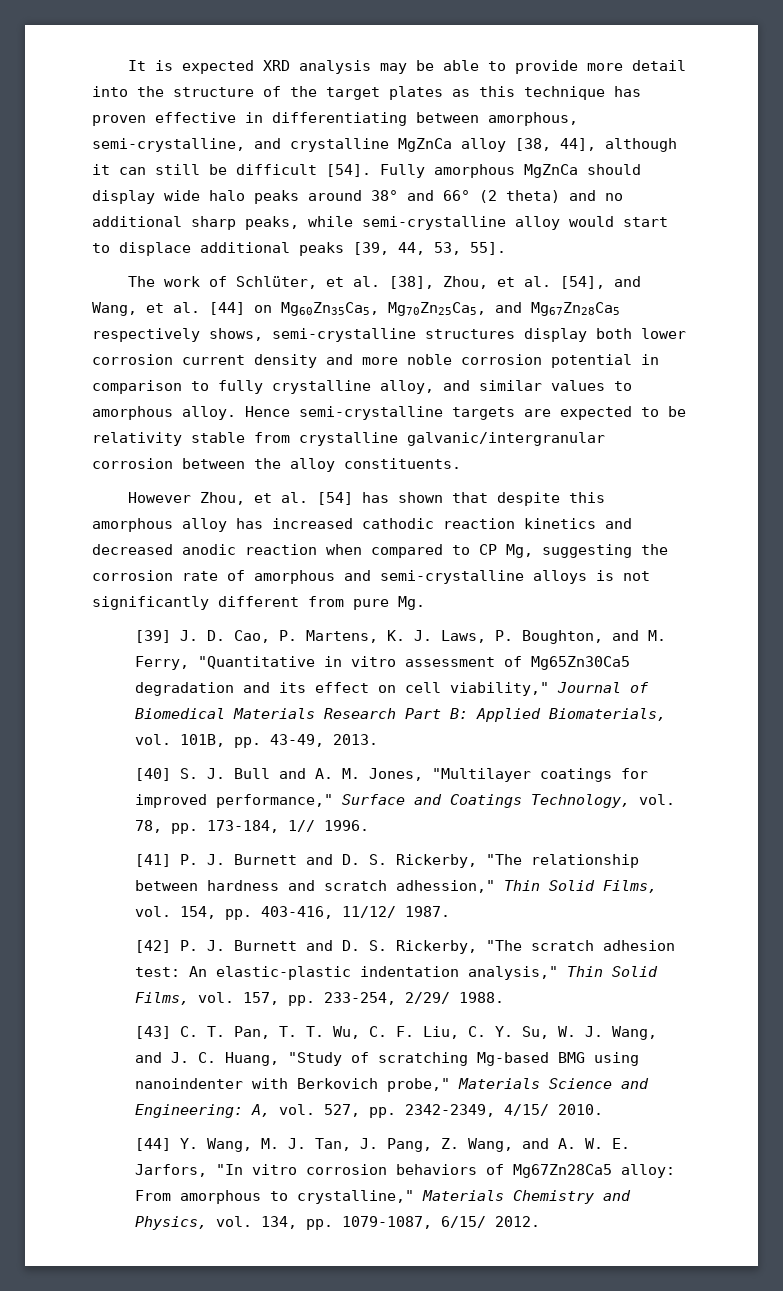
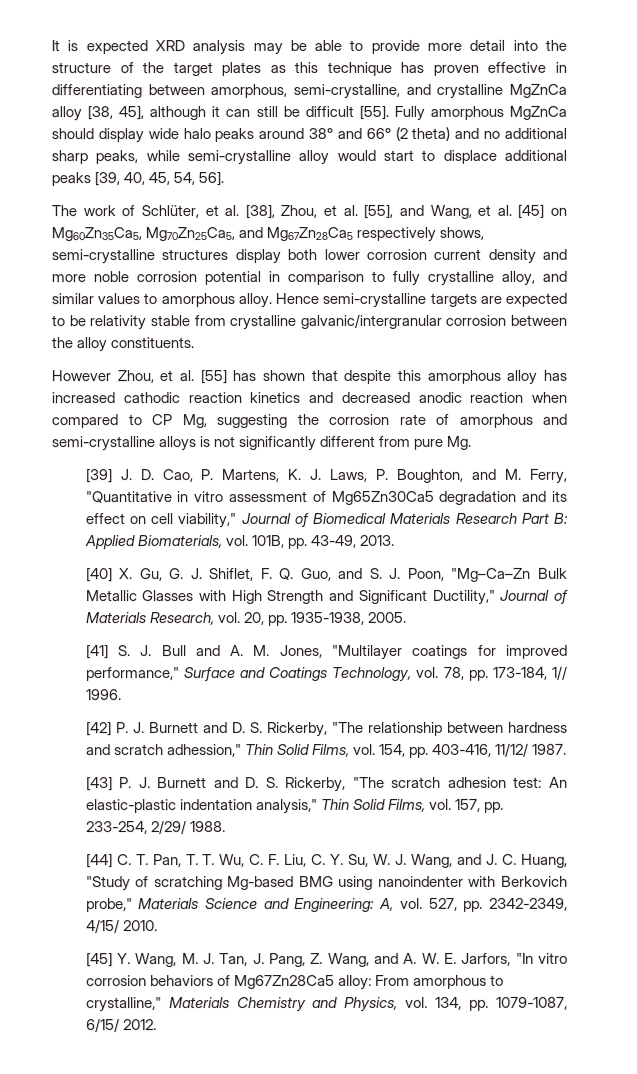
- It is expected XRD analysis may be able to provide more detail into the structure of the target plates as this technique has proven effective in differentiating between amorphous, semi-crystalline, and crystalline MgZnCa alloy [38, 44], although it can still be difficult [54].
+ It is expected XRD analysis may be able to provide more detail into the structure of the target plates as this technique has proven effective in differentiating between amorphous, semi-crystalline, and crystalline MgZnCa alloy [38, 45], although it can still be difficult [55].
- Fully amorphous MgZnCa should display wide halo peaks around 38° and 66° (2 theta) and no additional sharp peaks, while semi-crystalline alloy would start to displace additional peaks [39, 44, 53, 55].
+ Fully amorphous MgZnCa should display wide halo peaks around 38° and 66° (2 theta) and no additional sharp peaks, while semi-crystalline alloy would start to displace additional peaks [39, 40, 45, 54, 56].
- The work of Schlüter, et al. [38], Zhou, et al. [54], and Wang, et al. [44] on Mg60Zn35Ca5, Mg70Zn25Ca5, and Mg67Zn28Ca5 respectively shows, semi-crystalline structures display both lower corrosion current density and more noble corrosion potential in comparison to fully crystalline alloy, and similar values to amorphous alloy.
+ The work of Schlüter, et al. [38], Zhou, et al. [55], and Wang, et al. [45] on Mg60Zn35Ca5, Mg70Zn25Ca5, and Mg67Zn28Ca5 respectively shows, semi-crystalline structures display both lower corrosion current density and more noble corrosion potential in comparison to fully crystalline alloy, and similar values to amorphous alloy.
- However Zhou, et al. [54] has shown that despite this amorphous alloy has increased cathodic reaction kinetics and decreased anodic reaction when compared to CP Mg, suggesting the corrosion rate of amorphous and semi-crystalline alloys is not significantly different from pure Mg.
+ However Zhou, et al. [55] has shown that despite this amorphous alloy has increased cathodic reaction kinetics and decreased anodic reaction when compared to CP Mg, suggesting the corrosion rate of amorphous and semi-crystalline alloys is not significantly different from pure Mg.
- [40] S. J. Bull and A. M. Jones, "Multilayer coatings for improved performance," Surface and Coatings Technology, vol. 78, pp. 173-184, 1// 1996.
+ [40] X. Gu, G. J. Shiflet, F. Q. Guo, and S. J. Poon, "Mg–Ca–Zn Bulk Metallic Glasses with High Strength and Significant Ductility," Journal of Materials Research, vol. 20, pp. 1935-1938, 2005.
+ [41] S. J. Bull and A. M. Jones, "Multilayer coatings for improved performance," Surface and Coatings Technology, vol. 78, pp. 173-184, 1// 1996.
- [41] P. J. Burnett and D. S. Rickerby, "The relationship between hardness and scratch adhession," Thin Solid Films, vol. 154, pp. 403-416, 11/12/ 1987.
+ [42] P. J. Burnett and D. S. Rickerby, "The relationship between hardness and scratch adhession," Thin Solid Films, vol. 154, pp. 403-416, 11/12/ 1987.
- [42] P. J. Burnett and D. S. Rickerby, "The scratch adhesion test: An elastic-plastic indentation analysis," Thin Solid Films, vol. 157, pp. 233-254, 2/29/ 1988.
+ [43] P. J. Burnett and D. S. Rickerby, "The scratch adhesion test: An elastic-plastic indentation analysis," Thin Solid Films, vol. 157, pp. 233-254, 2/29/ 1988.
- [43] C. T. Pan, T. T. Wu, C. F. Liu, C. Y. Su, W. J. Wang, and J. C. Huang, "Study of scratching Mg-based BMG using nanoindenter with Berkovich probe," Materials Science and Engineering: A, vol. 527, pp. 2342-2349, 4/15/ 2010.
+ [44] C. T. Pan, T. T. Wu, C. F. Liu, C. Y. Su, W. J. Wang, and J. C. Huang, "Study of scratching Mg-based BMG using nanoindenter with Berkovich probe," Materials Science and Engineering: A, vol. 527, pp. 2342-2349, 4/15/ 2010.
- [44] Y. Wang, M. J. Tan, J. Pang, Z. Wang, and A. W. E. Jarfors, "In vitro corrosion behaviors of Mg67Zn28Ca5 alloy: From amorphous to crystalline," Materials Chemistry and Physics, vol. 134, pp. 1079-1087, 6/15/ 2012.
+ [45] Y. Wang, M. J. Tan, J. Pang, Z. Wang, and A. W. E. Jarfors, "In vitro corrosion behaviors of Mg67Zn28Ca5 alloy: From amorphous to crystalline," Materials Chemistry and Physics, vol. 134, pp. 1079-1087, 6/15/ 2012.

